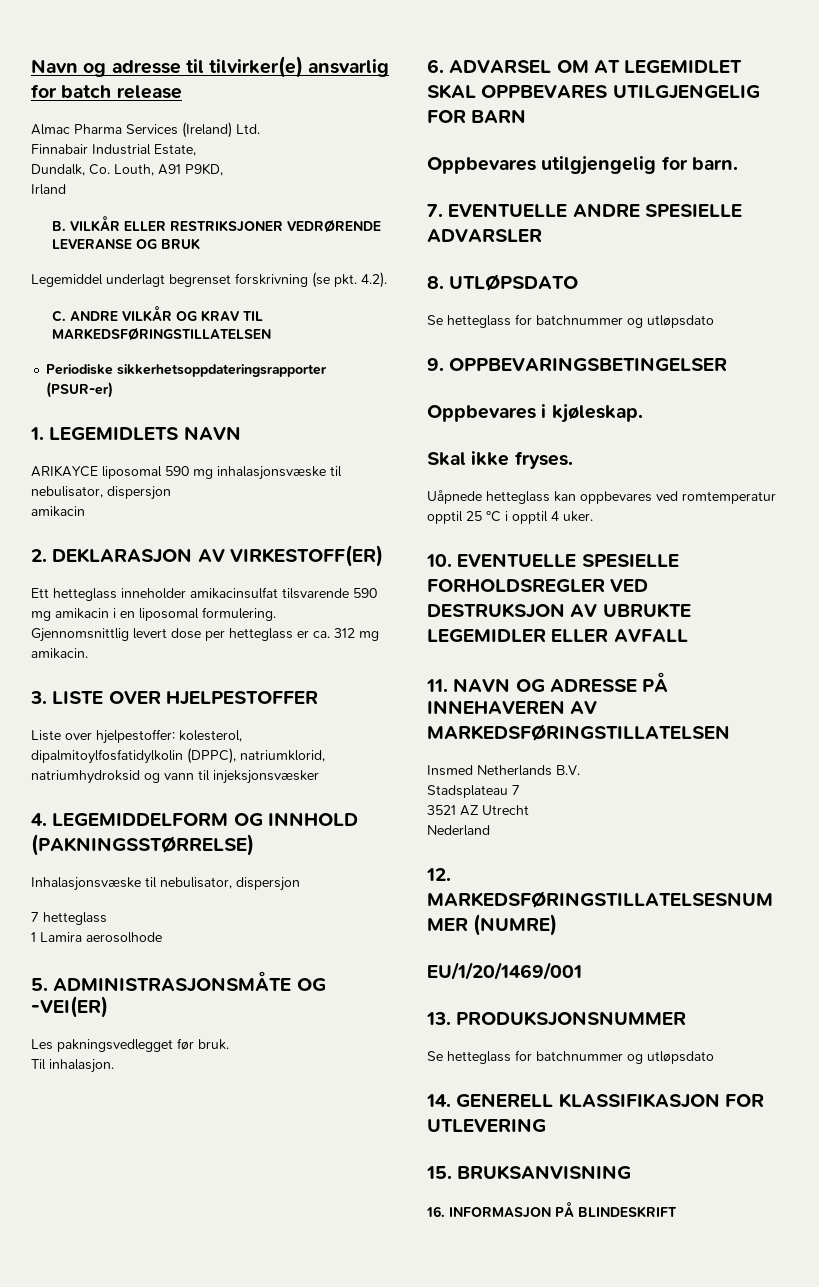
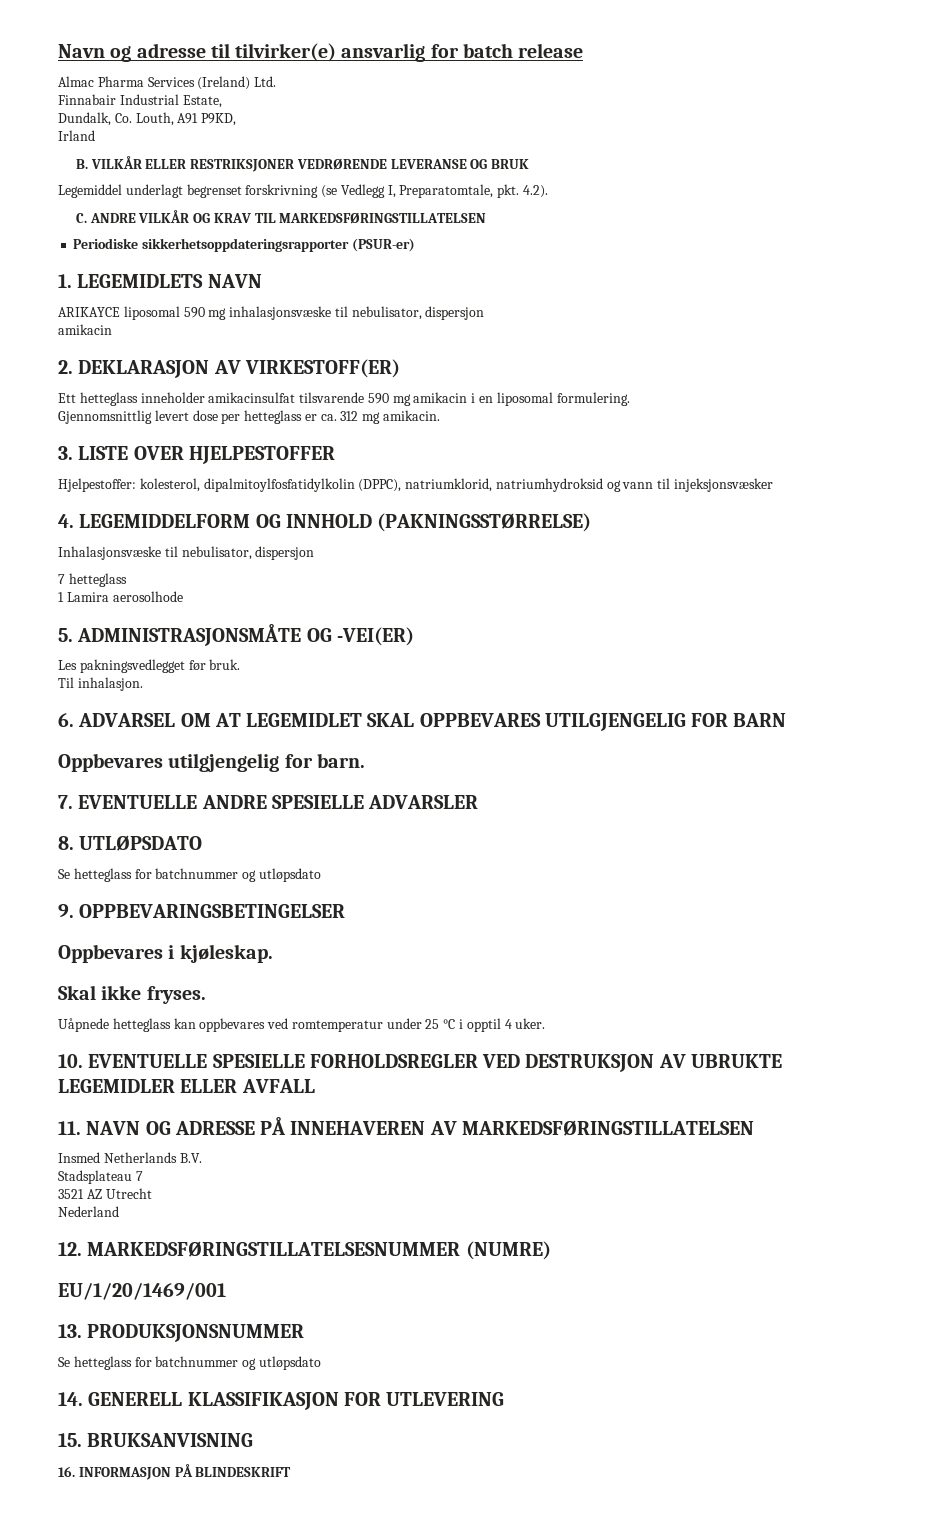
- Legemiddel underlagt begrenset forskrivning (se pkt. 4.2).
+ Legemiddel underlagt begrenset forskrivning (se Vedlegg I, Preparatomtale, pkt. 4.2).
- Liste over hjelpestoffer: kolesterol, dipalmitoylfosfatidylkolin (DPPC), natriumklorid, natriumhydroksid og vann til injeksjonsvæsker
+ Hjelpestoffer: kolesterol, dipalmitoylfosfatidylkolin (DPPC), natriumklorid, natriumhydroksid og vann til injeksjonsvæsker
- Uåpnede hetteglass kan oppbevares ved romtemperatur opptil 25 °C i opptil 4 uker.
+ Uåpnede hetteglass kan oppbevares ved romtemperatur under 25 °C i opptil 4 uker.

